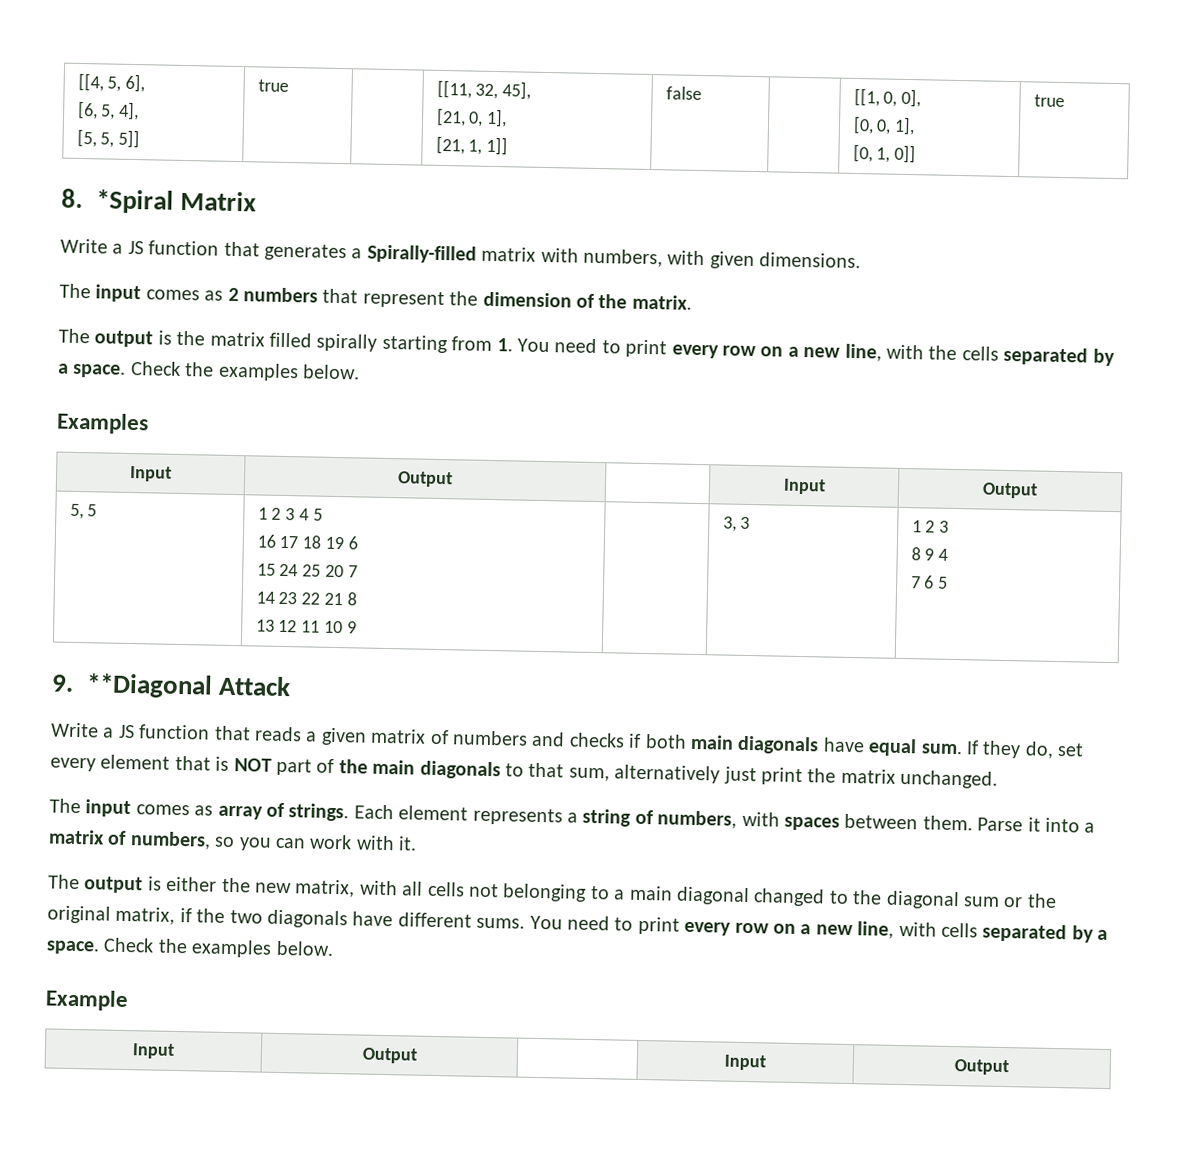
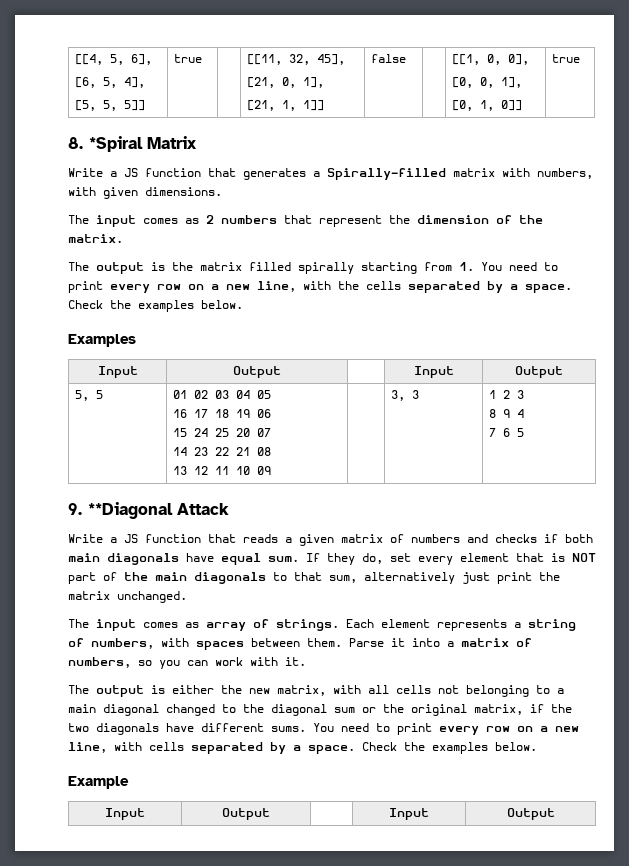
- 5, 5 | 1 2 3 4 5
- 16 17 18 19 6
- 15 24 25 20 7
- 14 23 22 21 8
- 13 12 11 10 9 | | 3, 3 | 1 2 3
+ 5, 5 | 01 02 03 04 05
+ 16 17 18 19 06
+ 15 24 25 20 07
+ 14 23 22 21 08
+ 13 12 11 10 09 | | 3, 3 | 1 2 3

